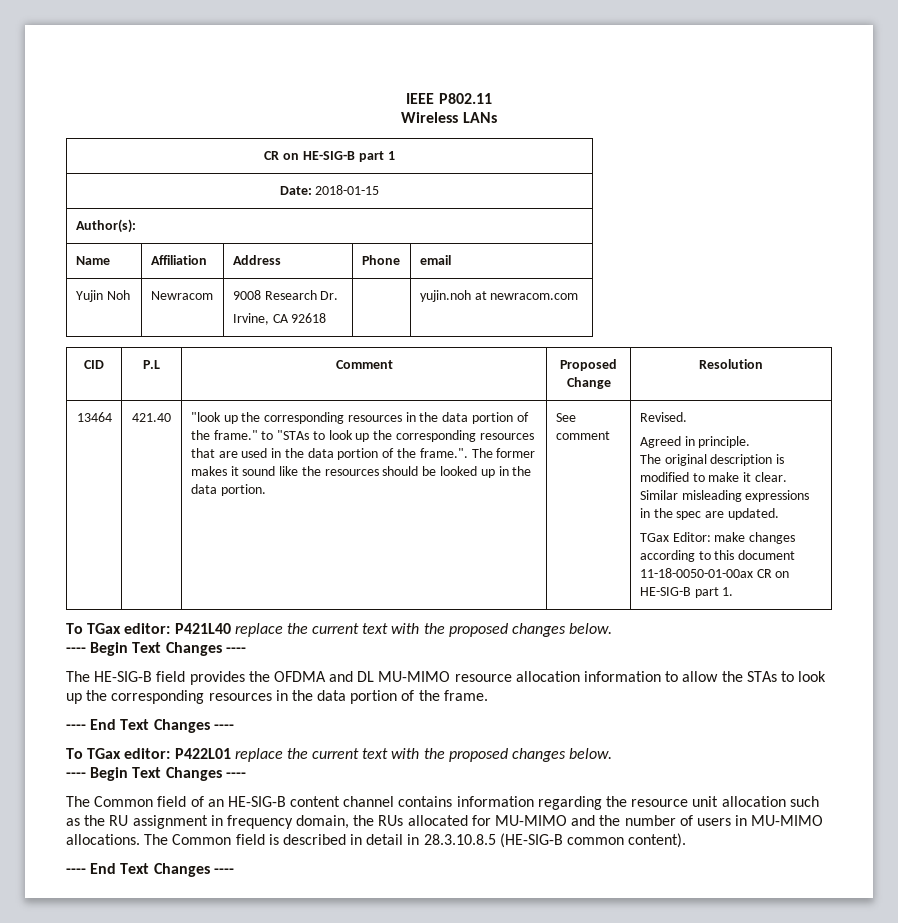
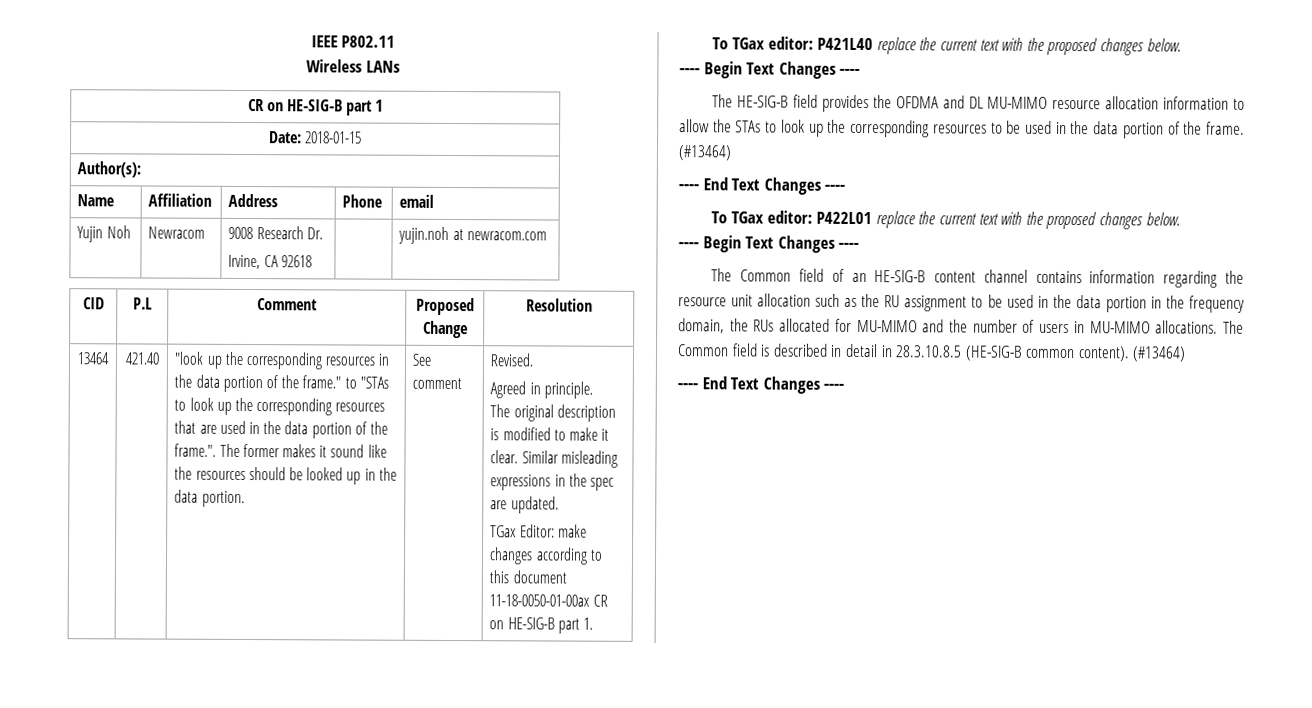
- The HE-SIG-B field provides the OFDMA and DL MU-MIMO resource allocation information to allow the STAs to look up the corresponding resources in the data portion of the frame.
+ The HE-SIG-B field provides the OFDMA and DL MU-MIMO resource allocation information to allow the STAs to look up the corresponding resources to be used in the data portion of the frame. (#13464)
- The Common field of an HE-SIG-B content channel contains information regarding the resource unit allocation such as the RU assignment in frequency domain, the RUs allocated for MU-MIMO and the number of users in MU-MIMO allocations.
+ The Common field of an HE-SIG-B content channel contains information regarding the resource unit allocation such as the RU assignment to be used in the data portion in the frequency domain, the RUs allocated for MU-MIMO and the number of users in MU-MIMO allocations.
- The Common field is described in detail in 28.3.10.8.5 (HE-SIG-B common content).
+ The Common field is described in detail in 28.3.10.8.5 (HE-SIG-B common content). (#13464)

